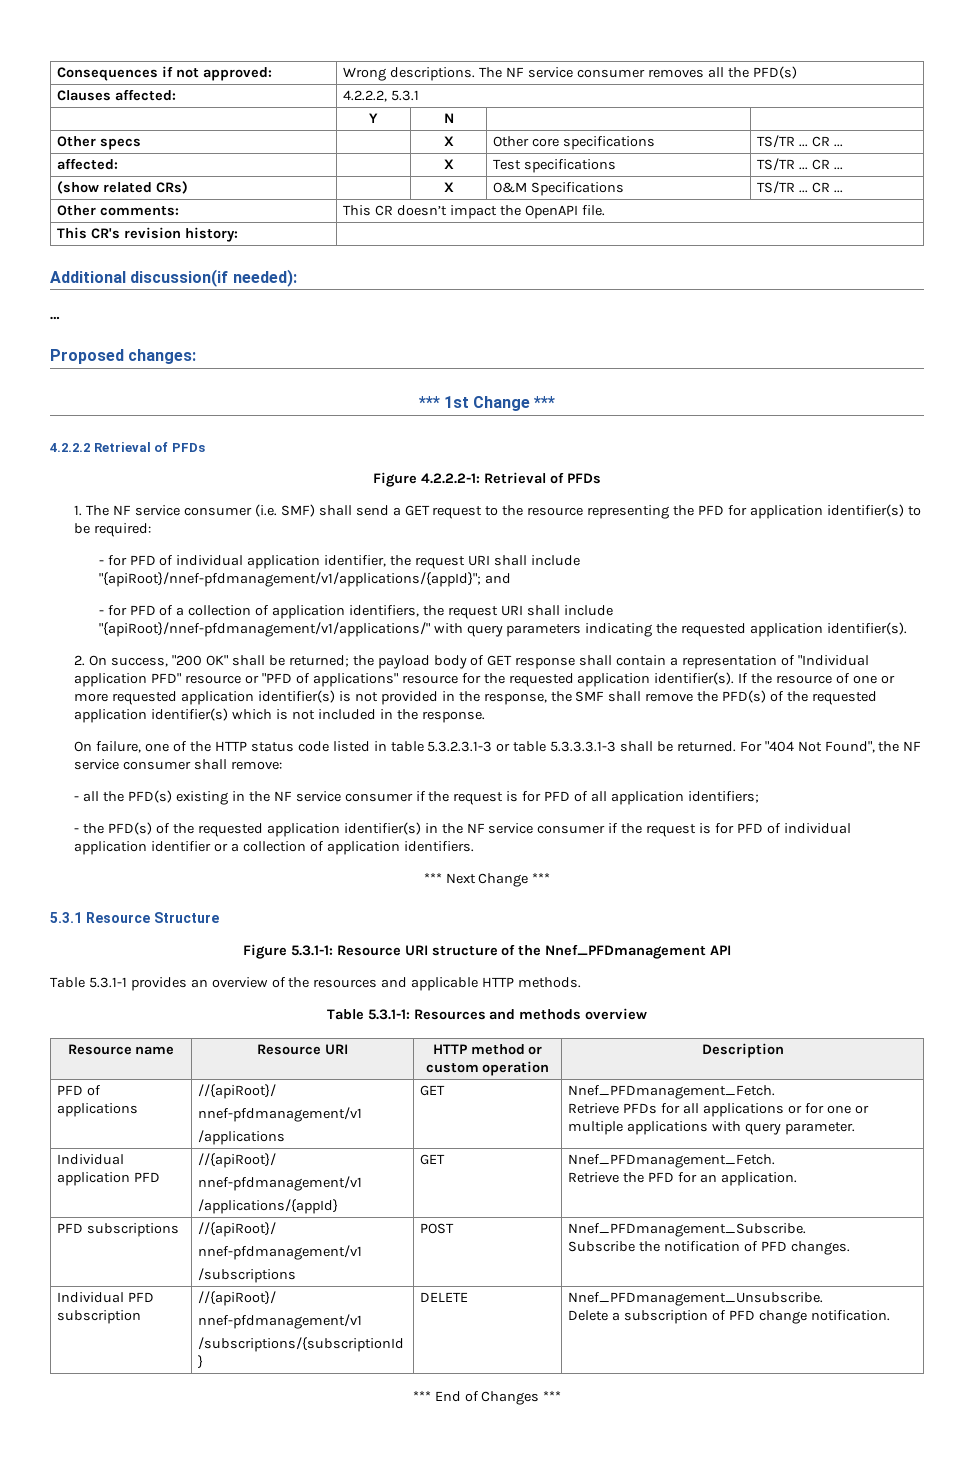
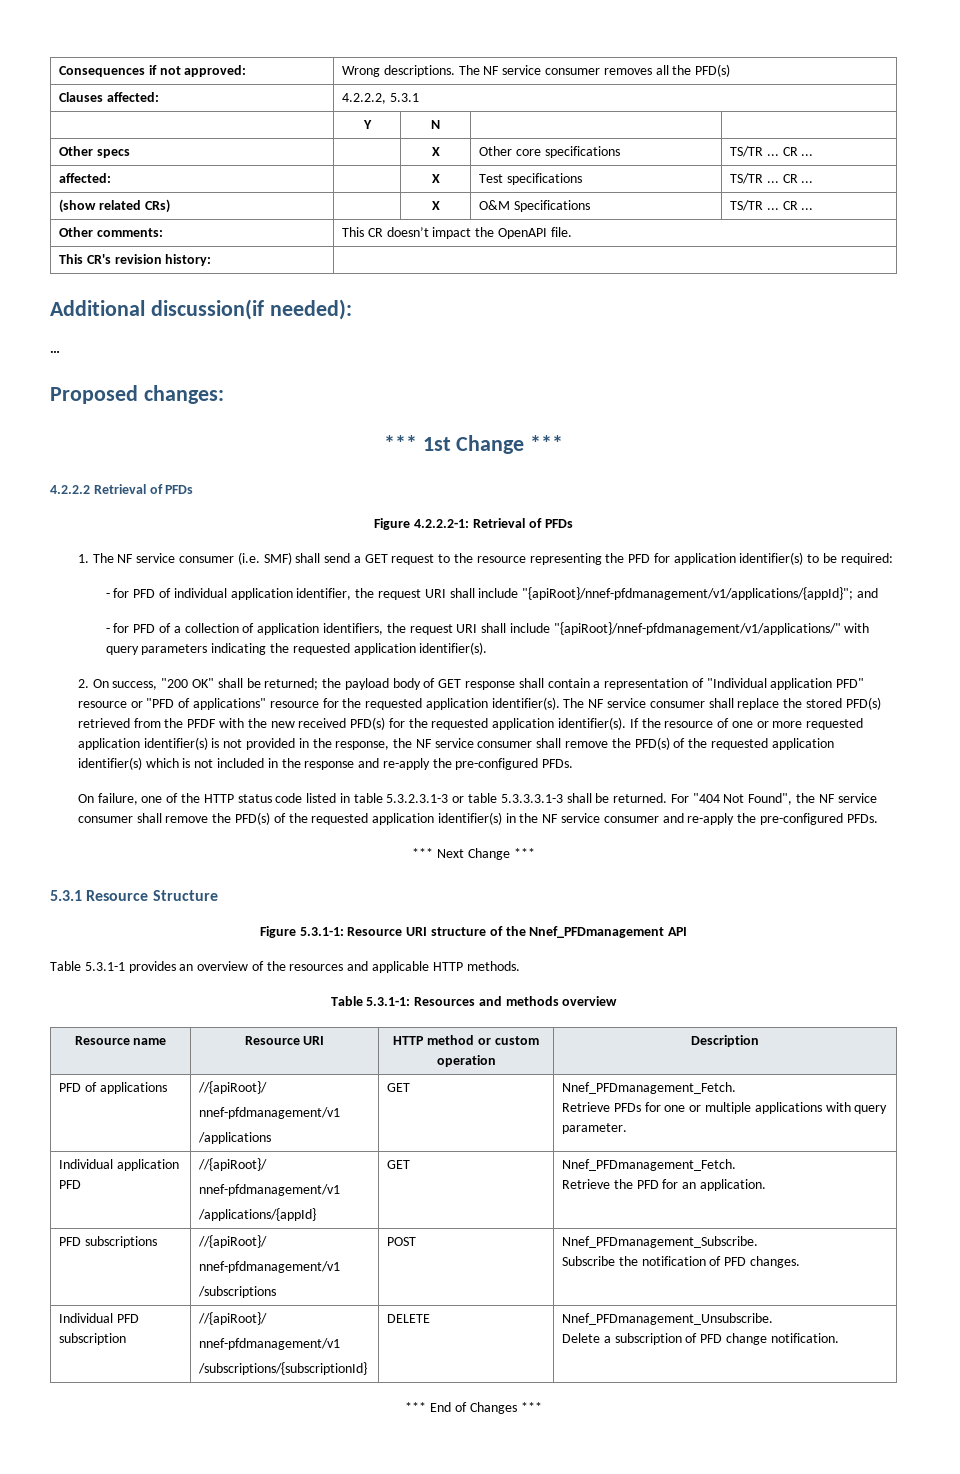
+ The NF service consumer shall replace the stored PFD(s) retrieved from the PFDF with the new received PFD(s) for the requested application identifier(s).
- If the resource of one or more requested application identifier(s) is not provided in the response, the SMF shall remove the PFD(s) of the requested application identifier(s) which is not included in the response.
+ If the resource of one or more requested application identifier(s) is not provided in the response, the NF service consumer shall remove the PFD(s) of the requested application identifier(s) which is not included in the response and re-apply the pre-configured PFDs.
- For "404 Not Found", the NF service consumer shall remove:
- - all the PFD(s) existing in the NF service consumer if the request is for PFD of all application identifiers;
- - the PFD(s) of the requested application identifier(s) in the NF service consumer if the request is for PFD of individual application identifier or a collection of application identifiers.
+ For "404 Not Found", the NF service consumer shall remove the PFD(s) of the requested application identifier(s) in the NF service consumer and re-apply the pre-configured PFDs.
  PFD of applications | //{apiRoot}/
  nnef-pfdmanagement/v1
  /applications | GET | Nnef_PFDmanagement_Fetch.
- Retrieve PFDs for all applications or for one or multiple applications with query parameter.
+ Retrieve PFDs for one or multiple applications with query parameter.

